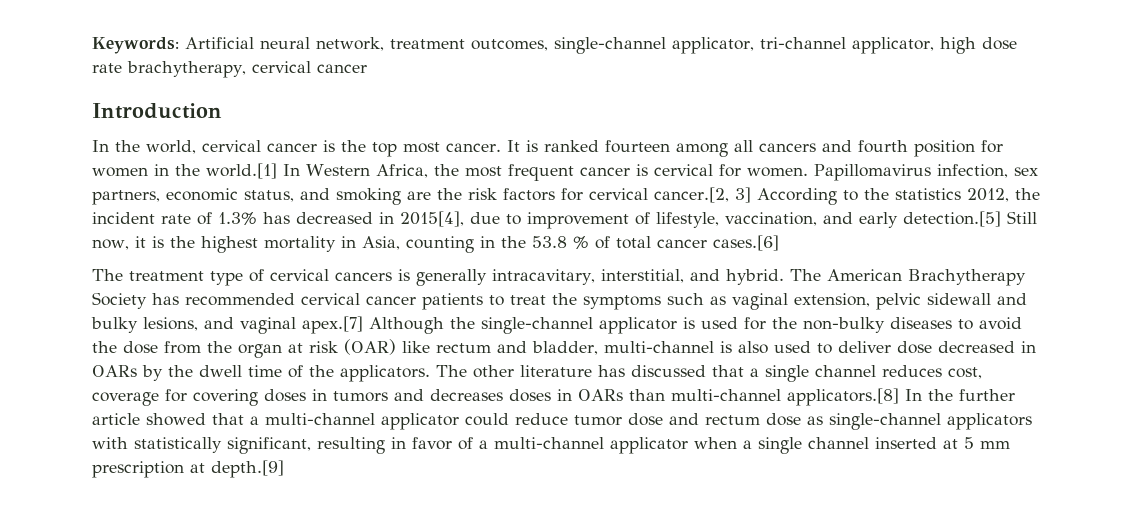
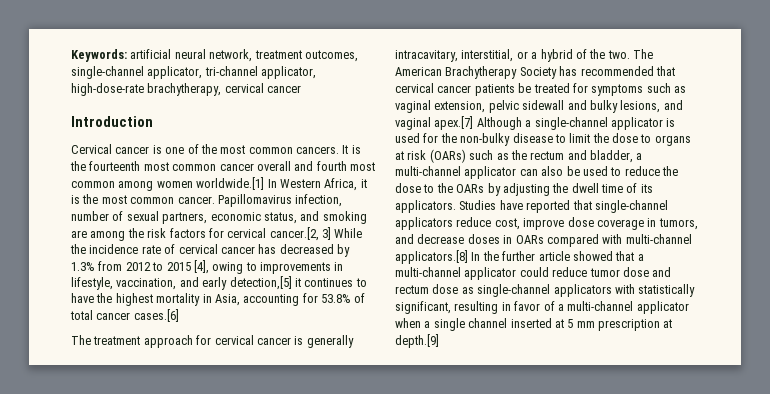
- Keywords: Artificial neural network, treatment outcomes, single-channel applicator, tri-channel applicator, high dose rate brachytherapy, cervical cancer
+ Keywords: artificial neural network, treatment outcomes, single-channel applicator, tri-channel applicator, high-dose-rate brachytherapy, cervical cancer
- In the world, cervical cancer is the top most cancer. It is ranked fourteen among all cancers and fourth position for women in the world.[1] In Western Africa, the most frequent cancer is cervical for women. Papillomavirus infection, sex partners, economic status, and smoking are the risk factors for cervical cancer.[2, 3] According to the statistics 2012, the incident rate of 1.3% has decreased in 2015[4], due to improvement of lifestyle, vaccination, and early detection.[5] Still now, it is the highest mortality in Asia, counting in the 53.8 % of total cancer cases.[6]
+ Cervical cancer is one of the most common cancers. It is the fourteenth most common cancer overall and fourth most common among women worldwide.[1] In Western Africa, it is the most common cancer. Papillomavirus infection, number of sexual partners, economic status, and smoking are among the risk factors for cervical cancer.[2, 3] While the incidence rate of cervical cancer has decreased by 1.3% from 2012 to 2015 [4], owing to improvements in lifestyle, vaccination, and early detection,[5] it continues to have the highest mortality in Asia, accounting for 53.8% of total cancer cases.[6]
- The treatment type of cervical cancers is generally intracavitary, interstitial, and hybrid.
+ The treatment approach for cervical cancer is generally intracavitary, interstitial, or a hybrid of the two.
- The American Brachytherapy Society has recommended cervical cancer patients to treat the symptoms such as vaginal extension, pelvic sidewall and bulky lesions, and vaginal apex.[7] Although the single-channel applicator is used for the non-bulky diseases to avoid the dose from the organ at risk (OAR) like rectum and bladder, multi-channel is also used to deliver dose decreased in OARs by the dwell time of the applicators. The other literature has discussed that a single channel reduces cost, coverage for covering doses in tumors and decreases doses in OARs than multi-channel applicators.[8] In the further article showed that a multi-channel applicator could reduce tumor dose and rectum dose as single-channel applicators with statistically significant, resulting in favor of a multi-channel applicator when a single channel inserted at 5 mm prescription at depth.[9]
+ The American Brachytherapy Society has recommended that cervical cancer patients be treated for symptoms such as vaginal extension, pelvic sidewall and bulky lesions, and vaginal apex.[7] Although a single-channel applicator is used for the non-bulky disease to limit the dose to organs at risk (OARs) such as the rectum and bladder, a multi-channel applicator can also be used to reduce the dose to the OARs by adjusting the dwell time of its applicators. Studies have reported that single-channel applicators reduce cost, improve dose coverage in tumors, and decrease doses in OARs compared with multi-channel applicators.[8] In the further article showed that a multi-channel applicator could reduce tumor dose and rectum dose as single-channel applicators with statistically significant, resulting in favor of a multi-channel applicator when a single channel inserted at 5 mm prescription at depth.[9]

